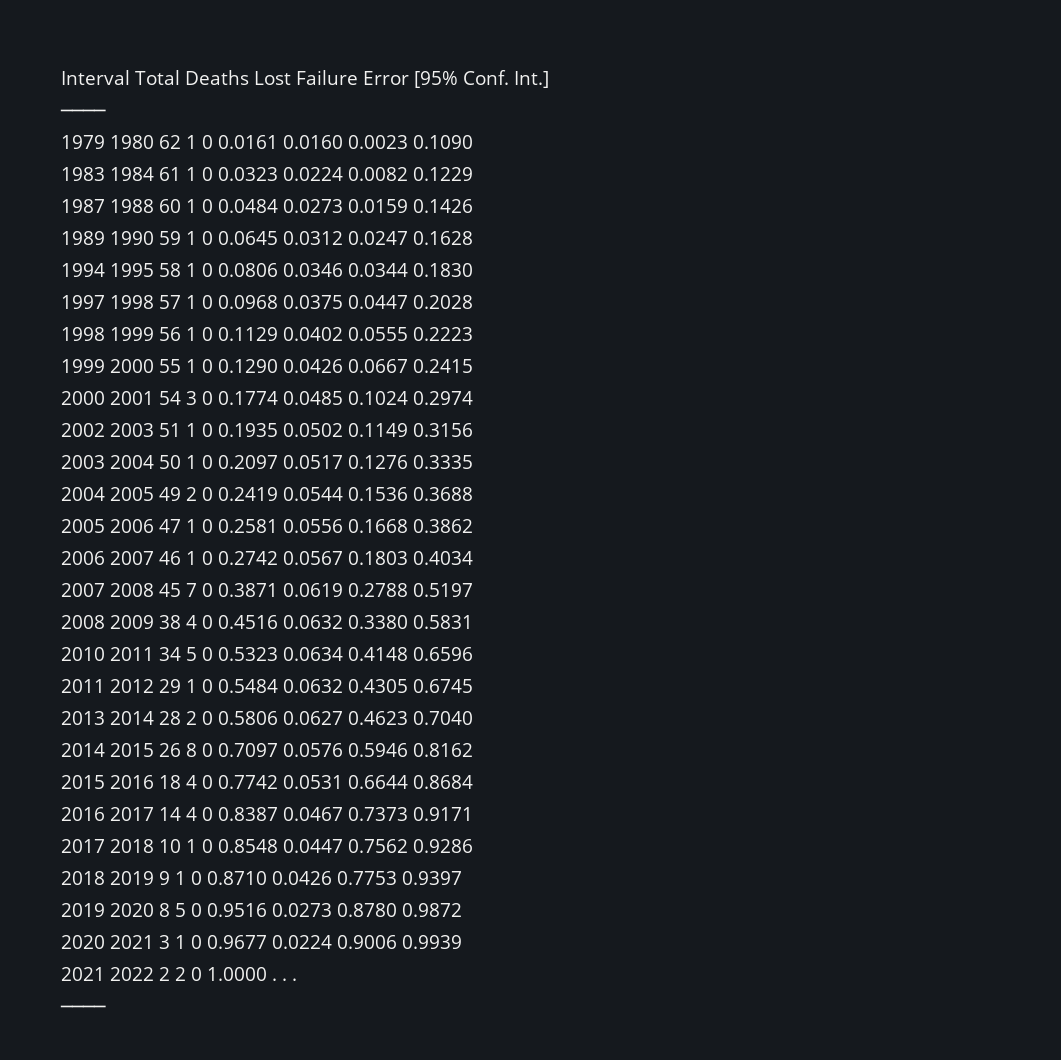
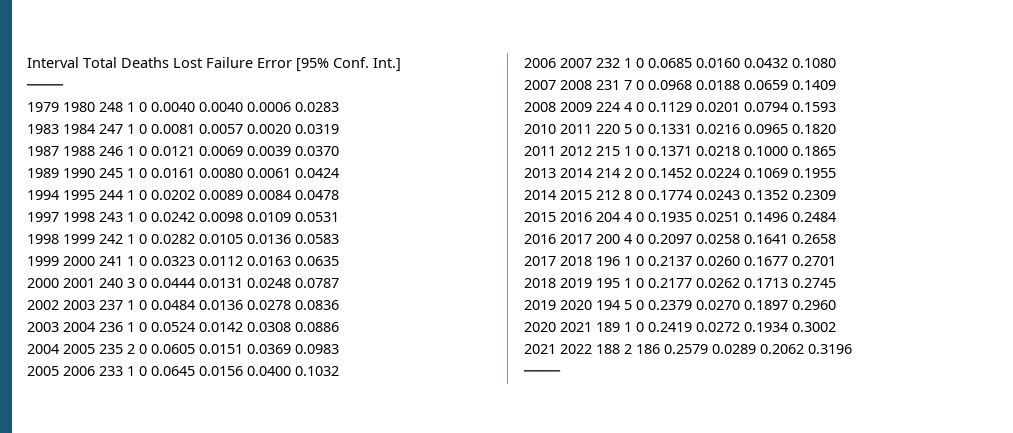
- 1979 1980 62 1 0 0.0161 0.0160 0.0023 0.1090
- 1983 1984 61 1 0 0.0323 0.0224 0.0082 0.1229
- 1987 1988 60 1 0 0.0484 0.0273 0.0159 0.1426
- 1989 1990 59 1 0 0.0645 0.0312 0.0247 0.1628
- 1994 1995 58 1 0 0.0806 0.0346 0.0344 0.1830
- 1997 1998 57 1 0 0.0968 0.0375 0.0447 0.2028
- 1998 1999 56 1 0 0.1129 0.0402 0.0555 0.2223
- 1999 2000 55 1 0 0.1290 0.0426 0.0667 0.2415
- 2000 2001 54 3 0 0.1774 0.0485 0.1024 0.2974
- 2002 2003 51 1 0 0.1935 0.0502 0.1149 0.3156
- 2003 2004 50 1 0 0.2097 0.0517 0.1276 0.3335
- 2004 2005 49 2 0 0.2419 0.0544 0.1536 0.3688
- 2005 2006 47 1 0 0.2581 0.0556 0.1668 0.3862
+ 1979 1980 248 1 0 0.0040 0.0040 0.0006 0.0283
+ 1983 1984 247 1 0 0.0081 0.0057 0.0020 0.0319
+ 1987 1988 246 1 0 0.0121 0.0069 0.0039 0.0370
+ 1989 1990 245 1 0 0.0161 0.0080 0.0061 0.0424
+ 1994 1995 244 1 0 0.0202 0.0089 0.0084 0.0478
+ 1997 1998 243 1 0 0.0242 0.0098 0.0109 0.0531
+ 1998 1999 242 1 0 0.0282 0.0105 0.0136 0.0583
+ 1999 2000 241 1 0 0.0323 0.0112 0.0163 0.0635
+ 2000 2001 240 3 0 0.0444 0.0131 0.0248 0.0787
+ 2002 2003 237 1 0 0.0484 0.0136 0.0278 0.0836
+ 2003 2004 236 1 0 0.0524 0.0142 0.0308 0.0886
+ 2004 2005 235 2 0 0.0605 0.0151 0.0369 0.0983
+ 2005 2006 233 1 0 0.0645 0.0156 0.0400 0.1032
- 2006 2007 46 1 0 0.2742 0.0567 0.1803 0.4034
+ 2006 2007 232 1 0 0.0685 0.0160 0.0432 0.1080
- 2007 2008 45 7 0 0.3871 0.0619 0.2788 0.5197
+ 2007 2008 231 7 0 0.0968 0.0188 0.0659 0.1409
- 2008 2009 38 4 0 0.4516 0.0632 0.3380 0.5831
+ 2008 2009 224 4 0 0.1129 0.0201 0.0794 0.1593
- 2010 2011 34 5 0 0.5323 0.0634 0.4148 0.6596
+ 2010 2011 220 5 0 0.1331 0.0216 0.0965 0.1820
- 2011 2012 29 1 0 0.5484 0.0632 0.4305 0.6745
+ 2011 2012 215 1 0 0.1371 0.0218 0.1000 0.1865
- 2013 2014 28 2 0 0.5806 0.0627 0.4623 0.7040
+ 2013 2014 214 2 0 0.1452 0.0224 0.1069 0.1955
- 2014 2015 26 8 0 0.7097 0.0576 0.5946 0.8162
+ 2014 2015 212 8 0 0.1774 0.0243 0.1352 0.2309
- 2015 2016 18 4 0 0.7742 0.0531 0.6644 0.8684
+ 2015 2016 204 4 0 0.1935 0.0251 0.1496 0.2484
- 2016 2017 14 4 0 0.8387 0.0467 0.7373 0.9171
+ 2016 2017 200 4 0 0.2097 0.0258 0.1641 0.2658
- 2017 2018 10 1 0 0.8548 0.0447 0.7562 0.9286
+ 2017 2018 196 1 0 0.2137 0.0260 0.1677 0.2701
- 2018 2019 9 1 0 0.8710 0.0426 0.7753 0.9397
+ 2018 2019 195 1 0 0.2177 0.0262 0.1713 0.2745
- 2019 2020 8 5 0 0.9516 0.0273 0.8780 0.9872
+ 2019 2020 194 5 0 0.2379 0.0270 0.1897 0.2960
- 2020 2021 3 1 0 0.9677 0.0224 0.9006 0.9939
- 2021 2022 2 2 0 1.0000 . . .
+ 2020 2021 189 1 0 0.2419 0.0272 0.1934 0.3002
+ 2021 2022 188 2 186 0.2579 0.0289 0.2062 0.3196

